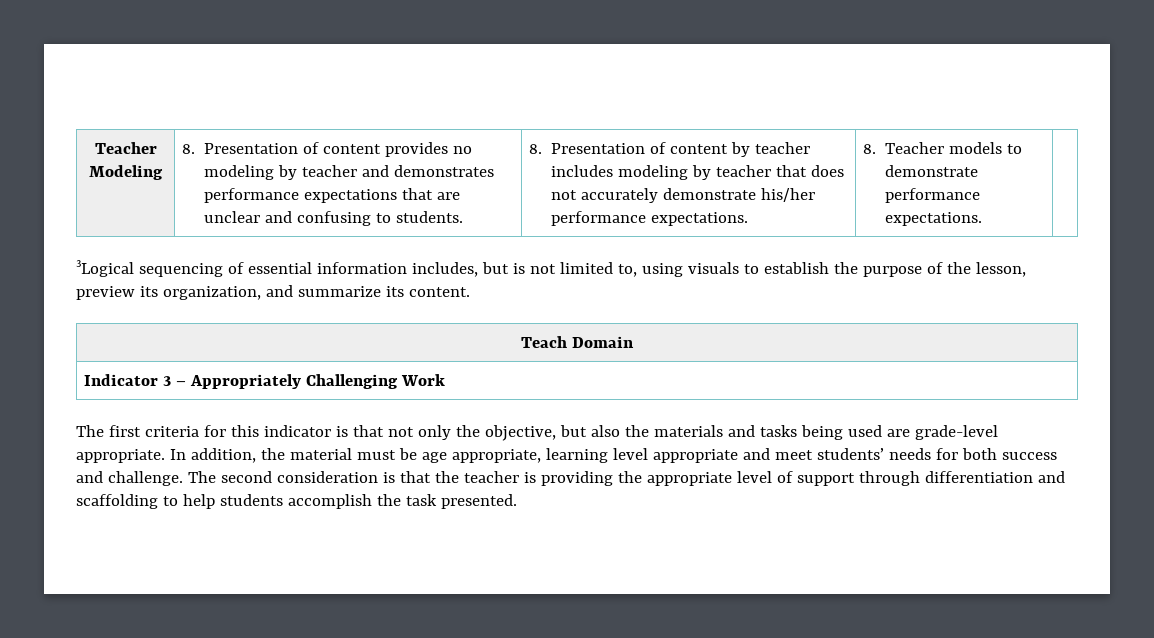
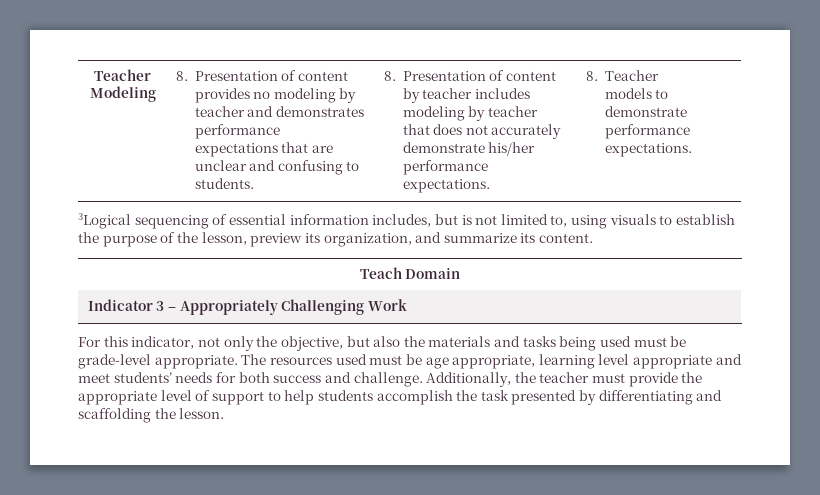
- The first criteria for this indicator is that not only the objective, but also the materials and tasks being used are grade-level appropriate. In addition, the material must be age appropriate, learning level appropriate and meet students’ needs for both success and challenge.
+ For this indicator, not only the objective, but also the materials and tasks being used must be grade-level appropriate. The resources used must be age appropriate, learning level appropriate and meet students’ needs for both success and challenge.
- The second consideration is that the teacher is providing the appropriate level of support through differentiation and scaffolding to help students accomplish the task presented.
+ Additionally, the teacher must provide the appropriate level of support to help students accomplish the task presented by differentiating and scaffolding the lesson.

